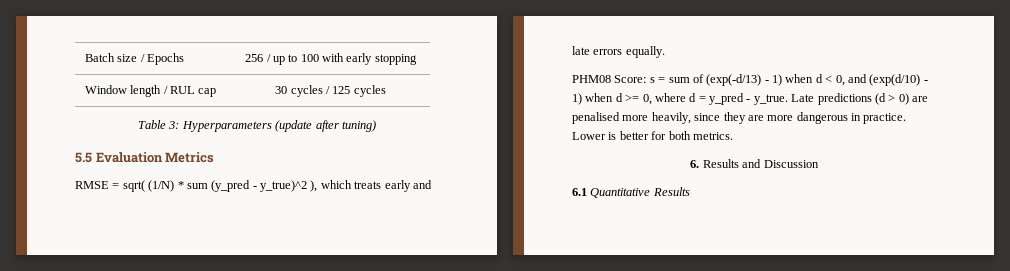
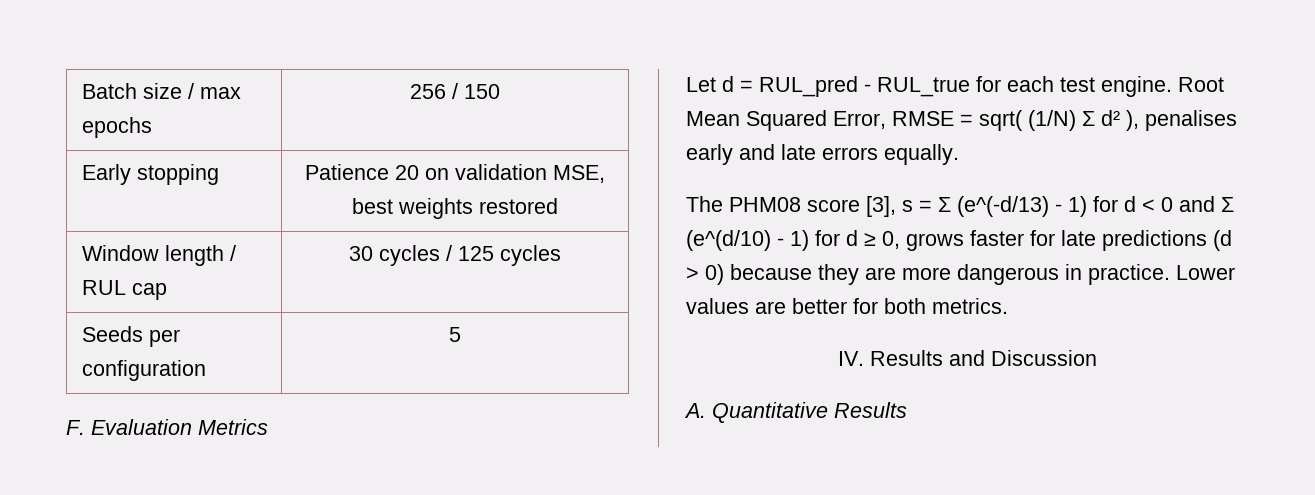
- Batch size / Epochs | 256 / up to 100 with early stopping
+ Batch size / max epochs | 256 / 150
+ Early stopping | Patience 20 on validation MSE, best weights restored
- Table 3: Hyperparameters (update after tuning)
- 5.5 Evaluation Metrics
- RMSE = sqrt( (1/N) * sum (y_pred - y_true)^2 ), which treats early and late errors equally.
+ Seeds per configuration | 5
+ F. Evaluation Metrics
+ Let d = RUL_pred - RUL_true for each test engine. Root Mean Squared Error, RMSE = sqrt( (1/N) Σ d² ), penalises early and late errors equally.
- PHM08 Score: s = sum of (exp(-d/13) - 1) when d < 0, and (exp(d/10) - 1) when d >= 0, where d = y_pred - y_true. Late predictions (d > 0) are penalised more heavily, since they are more dangerous in practice.
+ The PHM08 score [3], s = Σ (e^(-d/13) - 1) for d < 0 and Σ (e^(d/10) - 1) for d ≥ 0, grows faster for late predictions (d > 0) because they are more dangerous in practice.
- Lower is better for both metrics.
+ Lower values are better for both metrics.
- 6. Results and Discussion
+ IV. Results and Discussion
- 6.1 Quantitative Results
+ A. Quantitative Results

